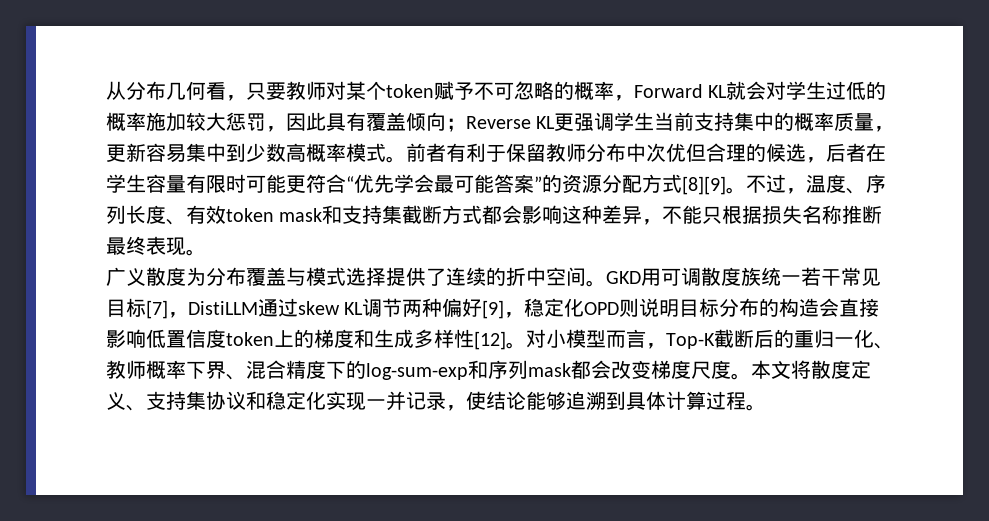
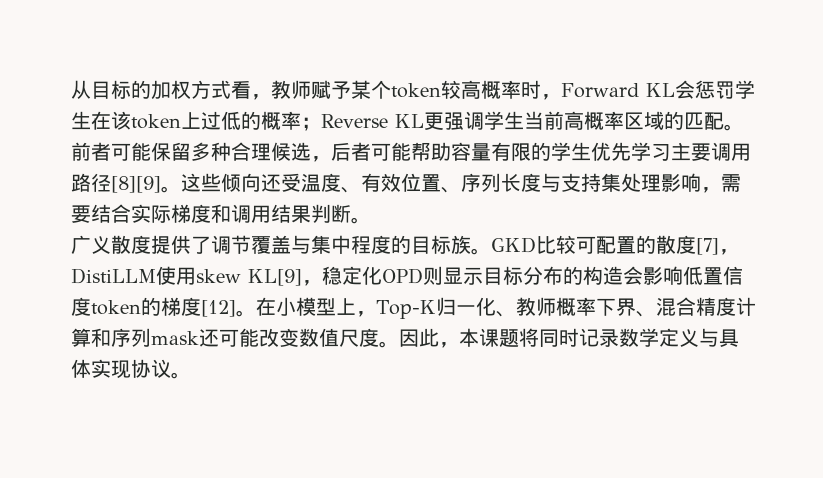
- 从分布几何看，只要教师对某个token赋予不可忽略的概率，Forward KL就会对学生过低的概率施加较大惩罚，因此具有覆盖倾向；Reverse KL更强调学生当前支持集中的概率质量，更新容易集中到少数高概率模式。前者有利于保留教师分布中次优但合理的候选，后者在学生容量有限时可能更符合“优先学会最可能答案”的资源分配方式[8][9]。不过，温度、序列长度、有效token mask和支持集截断方式都会影响这种差异，不能只根据损失名称推断最终表现。
- 广义散度为分布覆盖与模式选择提供了连续的折中空间。GKD用可调散度族统一若干常见目标[7]，DistiLLM通过skew KL调节两种偏好[9]，稳定化OPD则说明目标分布的构造会直接影响低置信度token上的梯度和生成多样性[12]。对小模型而言，Top-K截断后的重归一化、教师概率下界、混合精度下的log-sum-exp和序列mask都会改变梯度尺度。本文将散度定义、支持集协议和稳定化实现一并记录，使结论能够追溯到具体计算过程。
+ 从目标的加权方式看，教师赋予某个token较高概率时，Forward KL会惩罚学生在该token上过低的概率；Reverse KL更强调学生当前高概率区域的匹配。前者可能保留多种合理候选，后者可能帮助容量有限的学生优先学习主要调用路径[8][9]。这些倾向还受温度、有效位置、序列长度与支持集处理影响，需要结合实际梯度和调用结果判断。
+ 广义散度提供了调节覆盖与集中程度的目标族。GKD比较可配置的散度[7]，DistiLLM使用skew KL[9]，稳定化OPD则显示目标分布的构造会影响低置信度token的梯度[12]。在小模型上，Top-K归一化、教师概率下界、混合精度计算和序列mask还可能改变数值尺度。因此，本课题将同时记录数学定义与具体实现协议。

